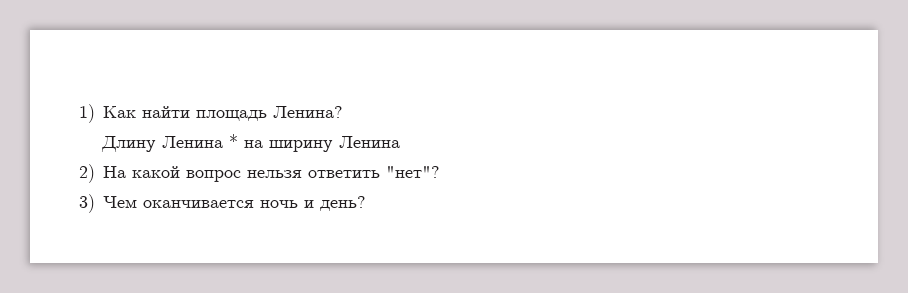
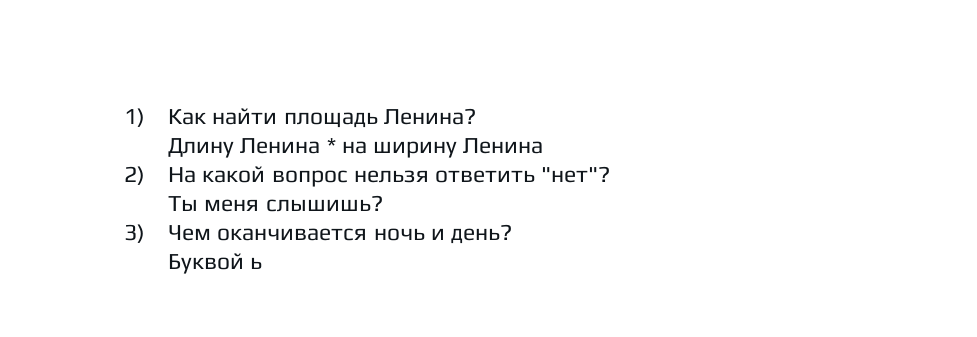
+ Ты меня слышишь?
+ Буквой ь

